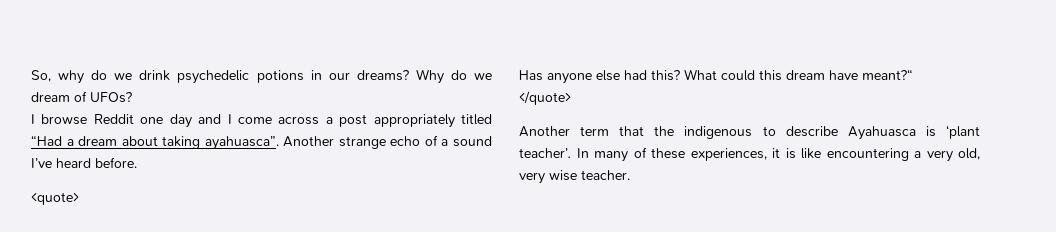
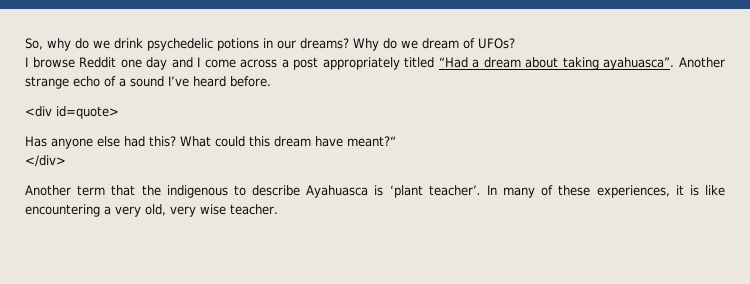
- <quote>
+ <div id=quote>
- </quote>
+ </div>

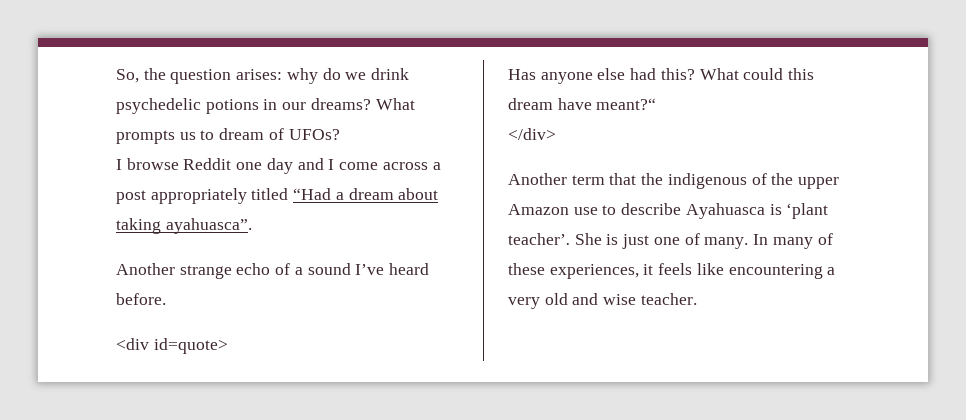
- So, why do we drink psychedelic potions in our dreams?
+ So, the question arises: why do we drink psychedelic potions in our dreams?
- Why do we dream of UFOs?
+ What prompts us to dream of UFOs?
- I browse Reddit one day and I come across a post appropriately titled “Had a dream about taking ayahuasca”. Another strange echo of a sound I’ve heard before.
+ I browse Reddit one day and I come across a post appropriately titled “Had a dream about taking ayahuasca”.
+ Another strange echo of a sound I’ve heard before.
- Another term that the indigenous to describe Ayahuasca is ‘plant teacher’.
+ Another term that the indigenous of the upper Amazon use to describe Ayahuasca is ‘plant teacher’.
+ She is just one of many.
- In many of these experiences, it is like encountering a very old, very wise teacher.
+ In many of these experiences, it feels like encountering a very old and wise teacher.

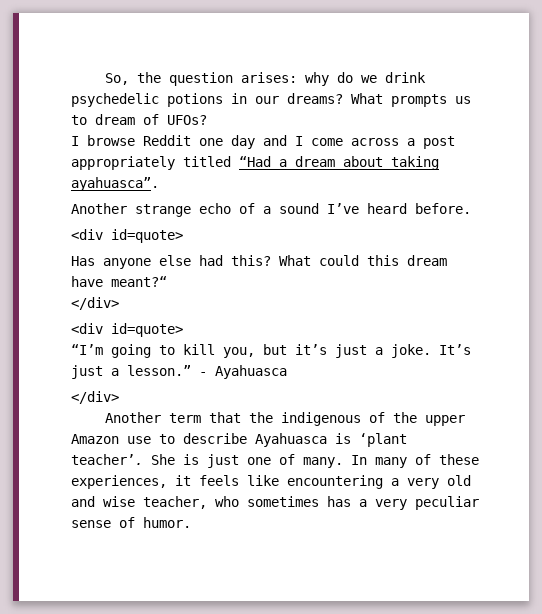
  What could this dream have meant?“
+ </div>
+ <div id=quote>
+ “I’m going to kill you, but it’s just a joke. It’s just a lesson.” - Ayahuasca
- In many of these experiences, it feels like encountering a very old and wise teacher.
+ In many of these experiences, it feels like encountering a very old and wise teacher, who sometimes has a very peculiar sense of humor.

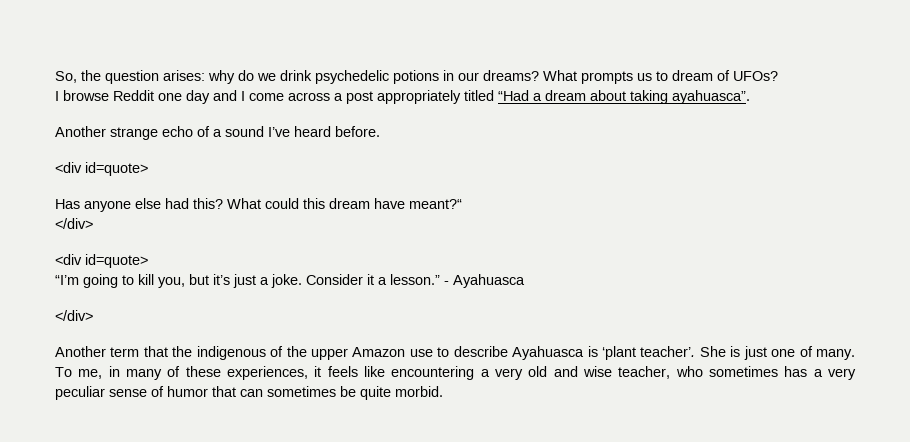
- It’s just a lesson.”
+ Consider it a lesson.”
- In many of these experiences, it feels like encountering a very old and wise teacher, who sometimes has a very peculiar sense of humor.
+ To me, in many of these experiences, it feels like encountering a very old and wise teacher, who sometimes has a very peculiar sense of humor that can sometimes be quite morbid.

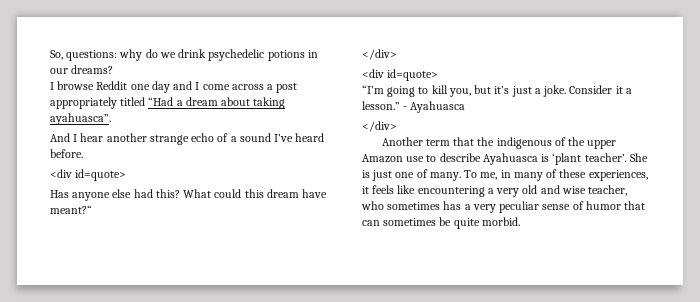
- So, the question arises: why do we drink psychedelic potions in our dreams? What prompts us to dream of UFOs?
+ So, questions: why do we drink psychedelic potions in our dreams?
- Another strange echo of a sound I’ve heard before.
+ And I hear another strange echo of a sound I’ve heard before.

